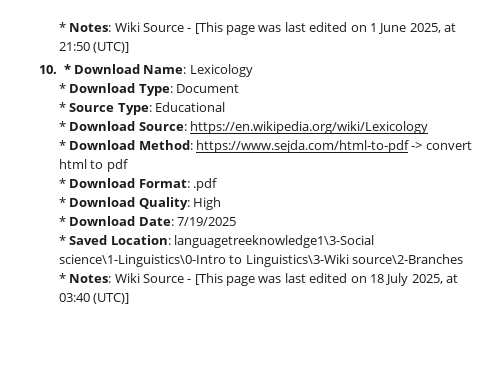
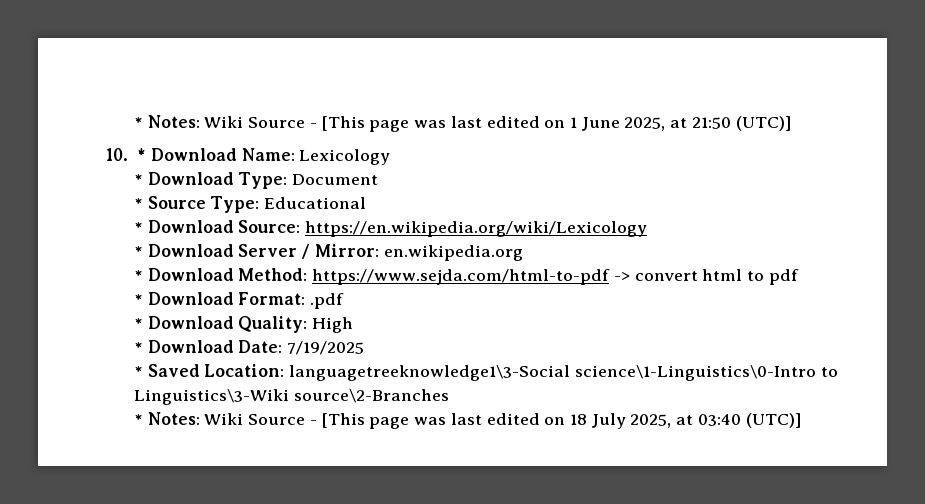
+ * Download Server / Mirror: en.wikipedia.org

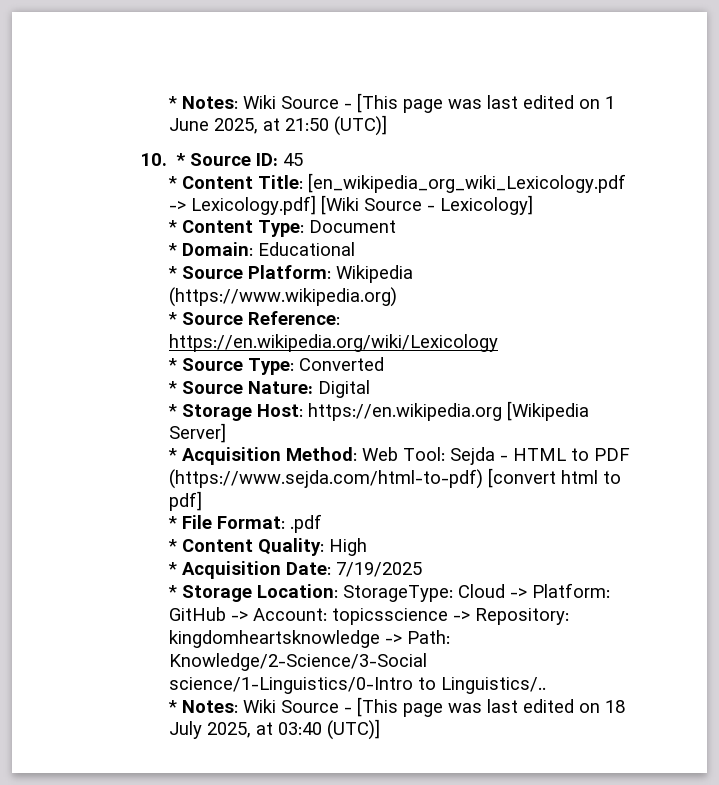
- 10. * Download Name: Lexicology
- * Download Type: Document
+ 10. * Source ID: 45
+ * Content Title: [en_wikipedia_org_wiki_Lexicology.pdf -> Lexicology.pdf] [Wiki Source - Lexicology]
+ * Content Type: Document
- * Source Type: Educational
+ * Domain: Educational
- * Download Source: https://en.wikipedia.org/wiki/Lexicology
- * Download Server / Mirror: en.wikipedia.org
- * Download Method: https://www.sejda.com/html-to-pdf -> convert html to pdf
- * Download Format: .pdf
+ * Source Platform: Wikipedia (https://www.wikipedia.org)
+ * Source Reference: https://en.wikipedia.org/wiki/Lexicology
+ * Source Type: Converted
+ * Source Nature: Digital
+ * Storage Host: https://en.wikipedia.org [Wikipedia Server]
+ * Acquisition Method: Web Tool: Sejda - HTML to PDF (https://www.sejda.com/html-to-pdf) [convert html to pdf]
+ * File Format: .pdf
- * Download Quality: High
+ * Content Quality: High
- * Download Date: 7/19/2025
+ * Acquisition Date: 7/19/2025
- * Saved Location: languagetreeknowledge1\3-Social science\1-Linguistics\0-Intro to Linguistics\3-Wiki source\2-Branches
+ * Storage Location: StorageType: Cloud -> Platform: GitHub -> Account: topicsscience -> Repository: kingdomheartsknowledge -> Path: Knowledge/2-Science/3-Social science/1-Linguistics/0-Intro to Linguistics/..

